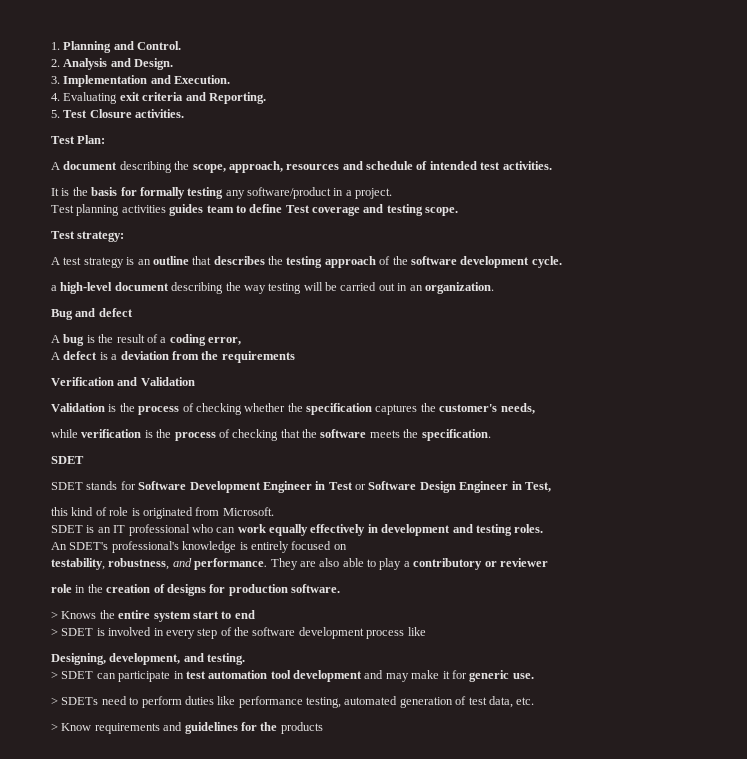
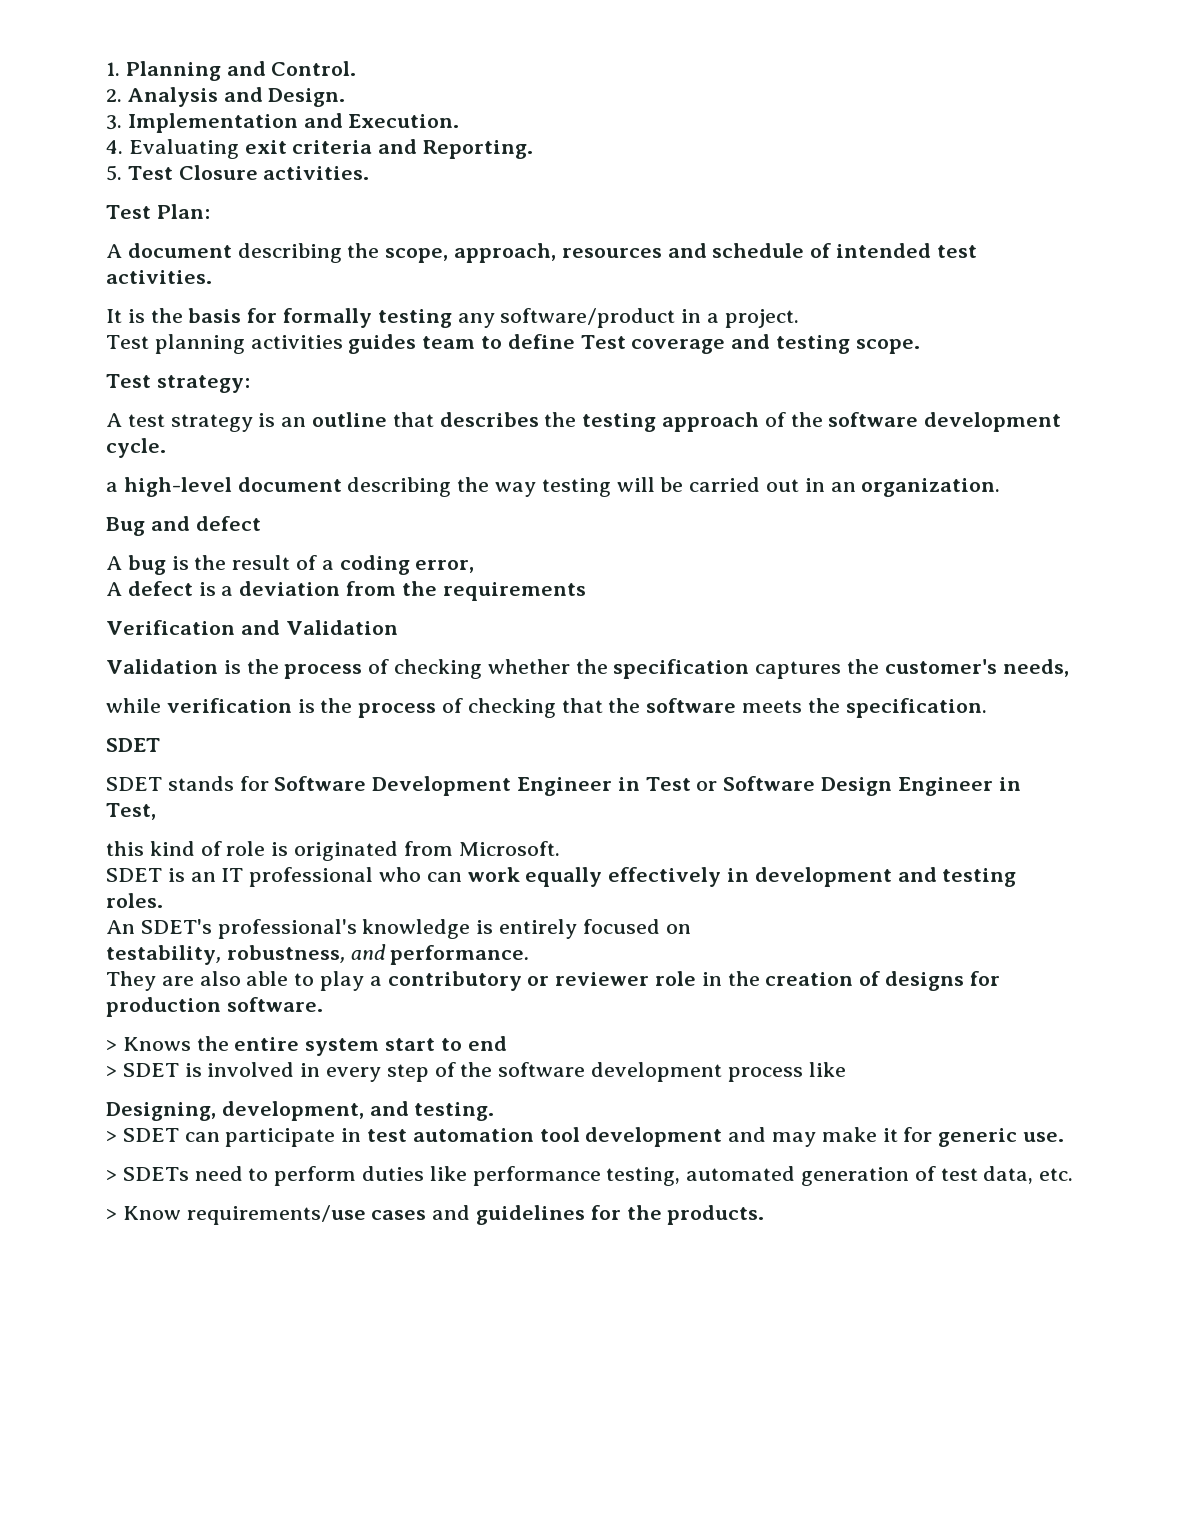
- testability, robustness, and performance. They are also able to play a contributory or reviewer
- role in the creation of designs for production software.
+ testability, robustness, and performance.
+ They are also able to play a contributory or reviewer role in the creation of designs for production software.
- > Know requirements and guidelines for the products
+ > Know requirements/use cases and guidelines for the products.

